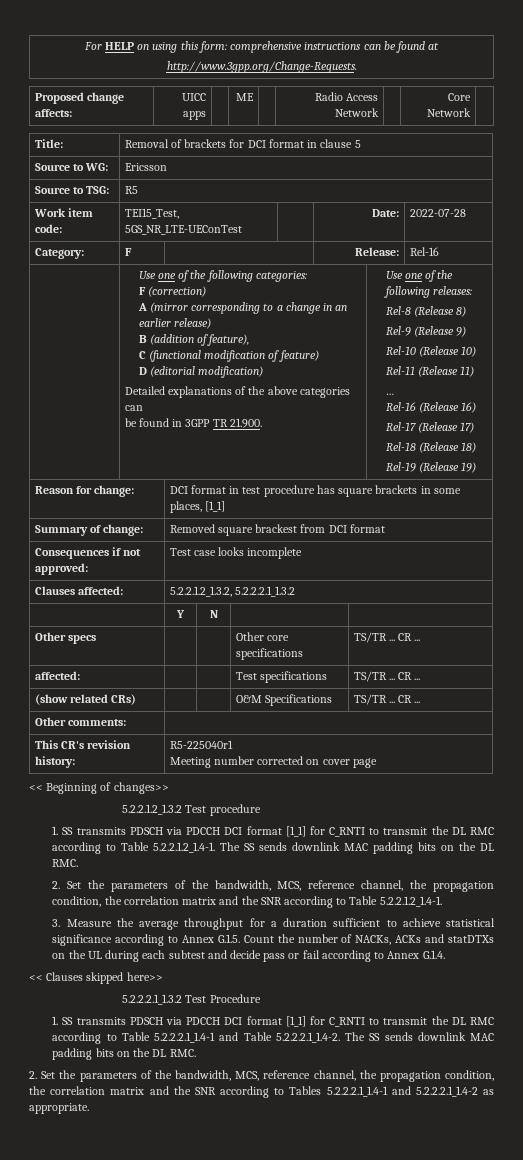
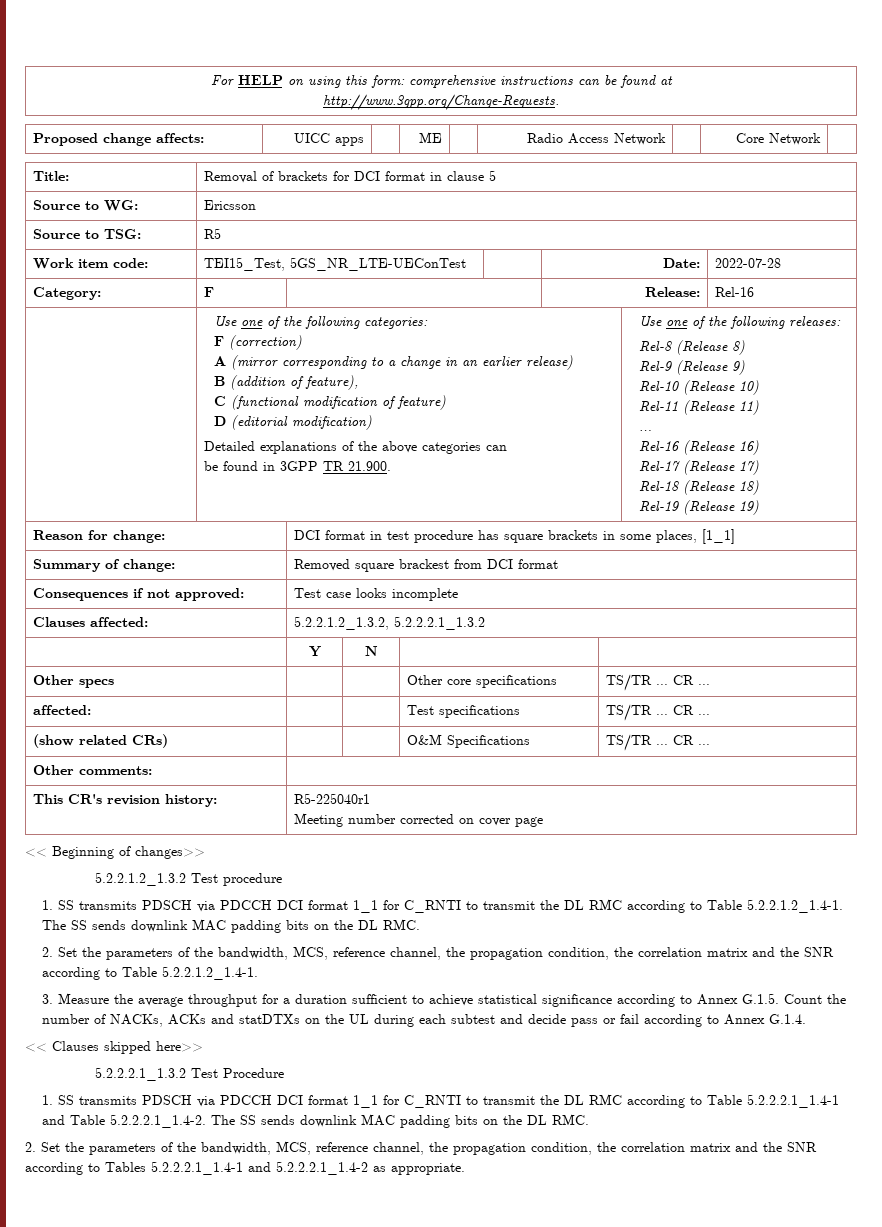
- 1. SS transmits PDSCH via PDCCH DCI format [1_1] for C_RNTI to transmit the DL RMC according to Table 5.2.2.1.2_1.4-1. The SS sends downlink MAC padding bits on the DL RMC.
+ 1. SS transmits PDSCH via PDCCH DCI format 1_1 for C_RNTI to transmit the DL RMC according to Table 5.2.2.1.2_1.4-1. The SS sends downlink MAC padding bits on the DL RMC.
- 1. SS transmits PDSCH via PDCCH DCI format [1_1] for C_RNTI to transmit the DL RMC according to Table 5.2.2.2.1_1.4-1 and Table 5.2.2.2.1_1.4-2. The SS sends downlink MAC padding bits on the DL RMC.
+ 1. SS transmits PDSCH via PDCCH DCI format 1_1 for C_RNTI to transmit the DL RMC according to Table 5.2.2.2.1_1.4-1 and Table 5.2.2.2.1_1.4-2. The SS sends downlink MAC padding bits on the DL RMC.

